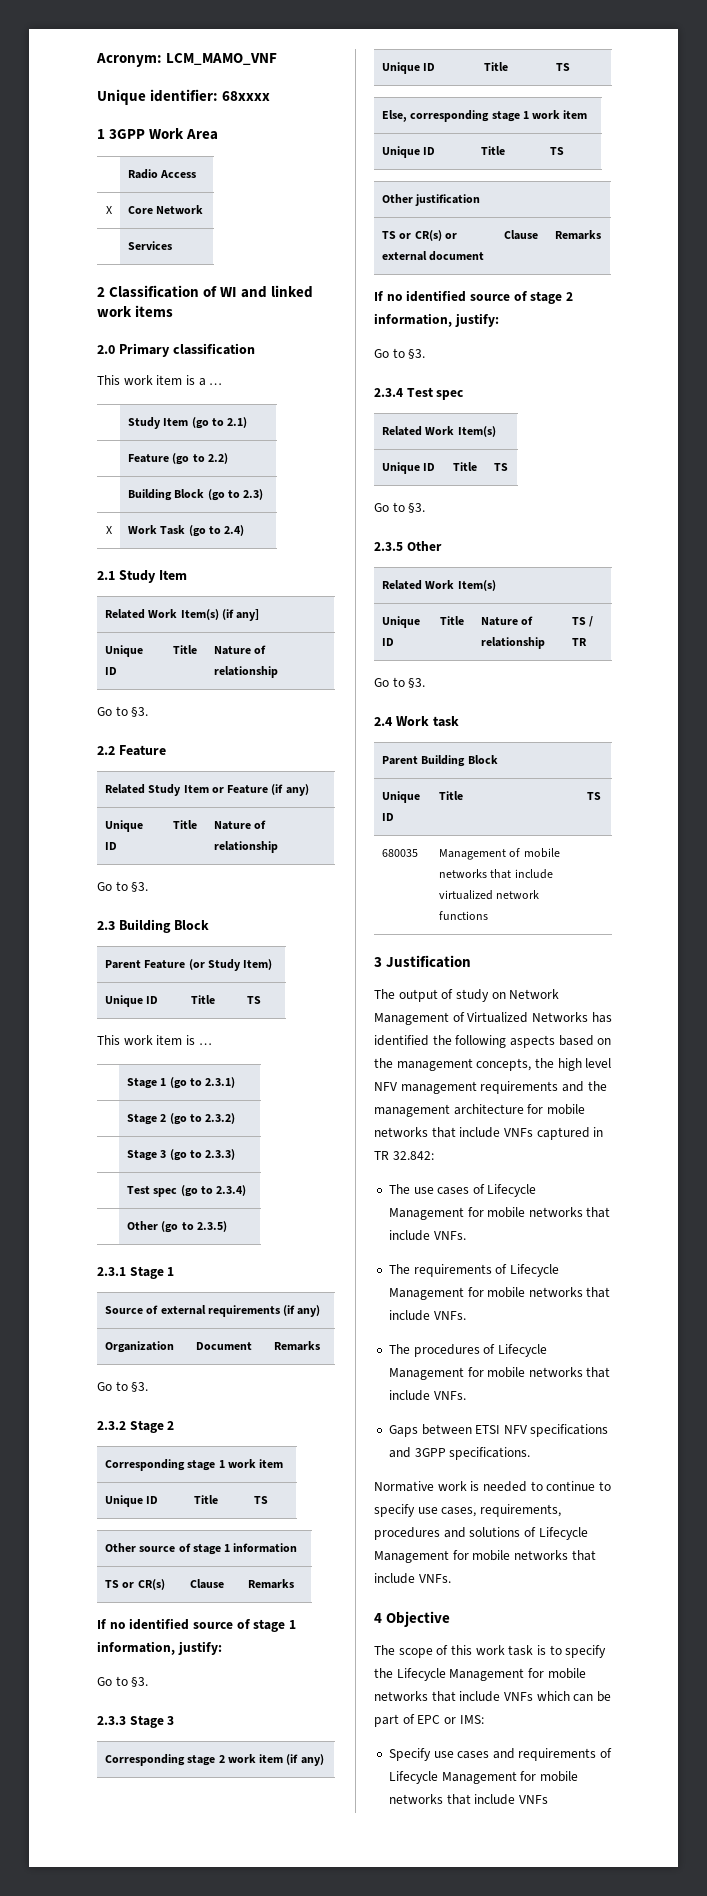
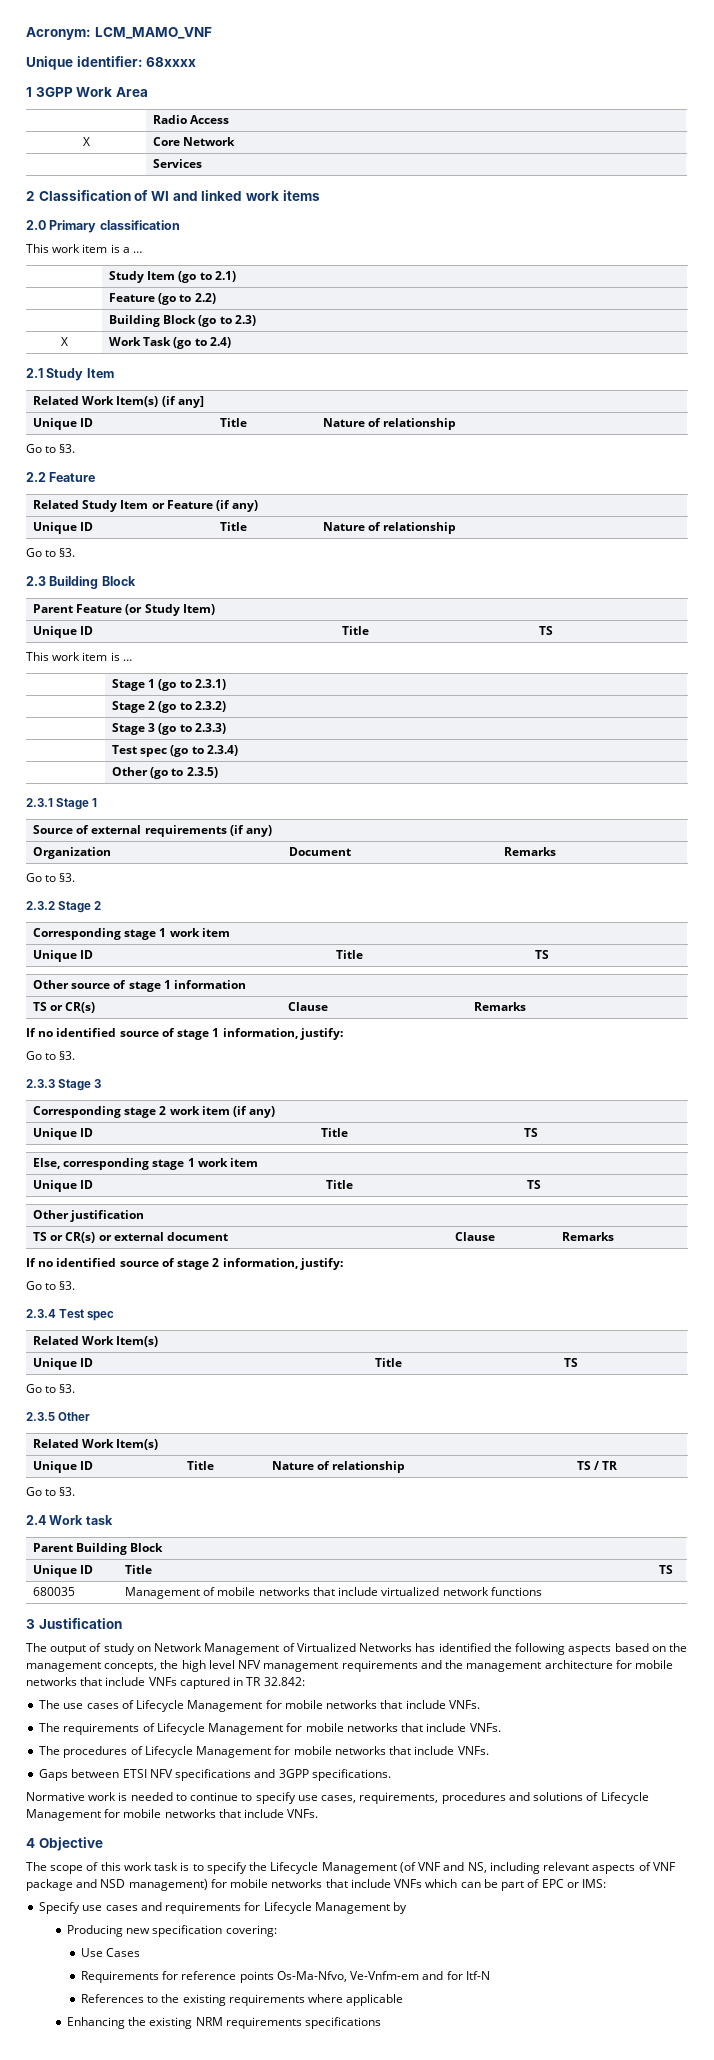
- The scope of this work task is to specify the Lifecycle Management for mobile networks that include VNFs which can be part of EPC or IMS:
+ The scope of this work task is to specify the Lifecycle Management (of VNF and NS, including relevant aspects of VNF package and NSD management) for mobile networks that include VNFs which can be part of EPC or IMS:
- Specify use cases and requirements of Lifecycle Management for mobile networks that include VNFs
+ Specify use cases and requirements for Lifecycle Management by
+ Producing new specification covering:
+ Use Cases
+ Requirements for reference points Os-Ma-Nfvo, Ve-Vnfm-em and for Itf-N
+ References to the existing requirements where applicable
+ Enhancing the existing NRM requirements specifications

